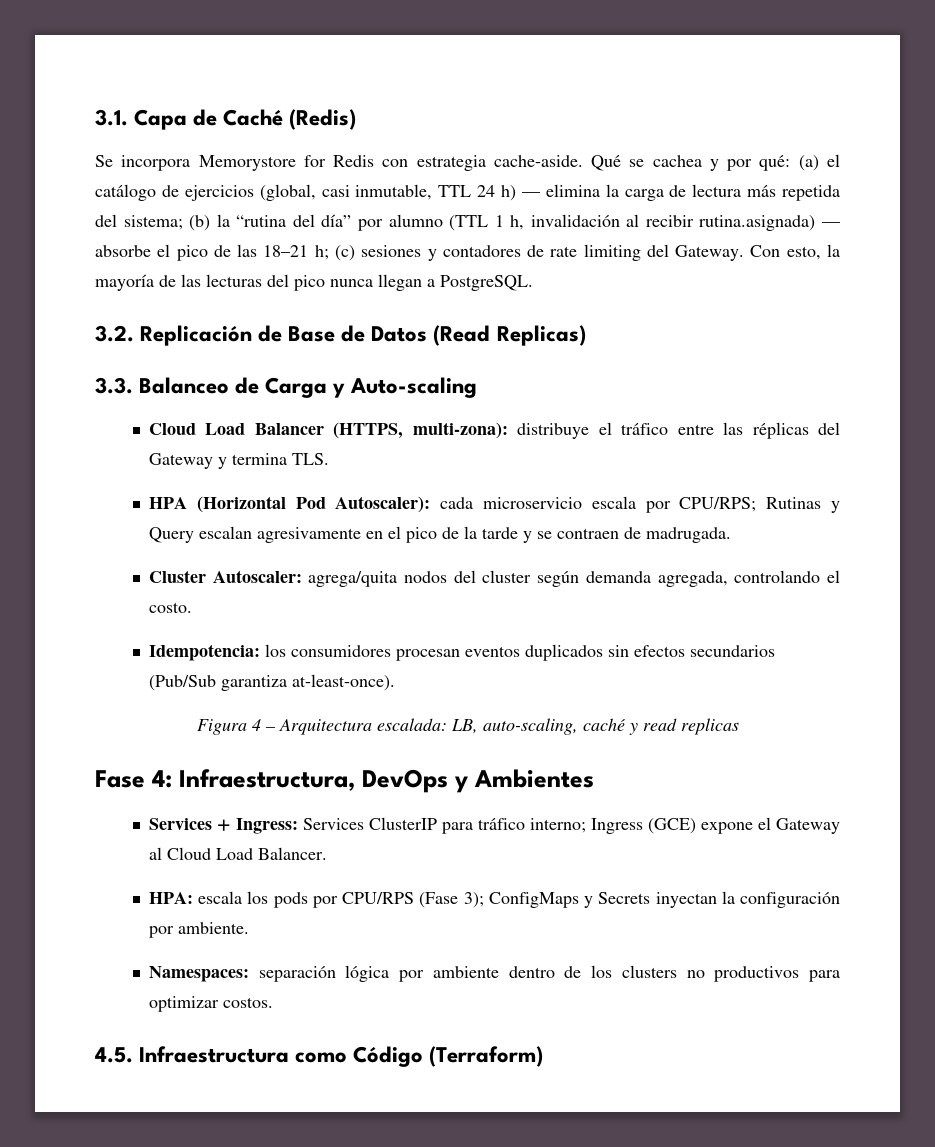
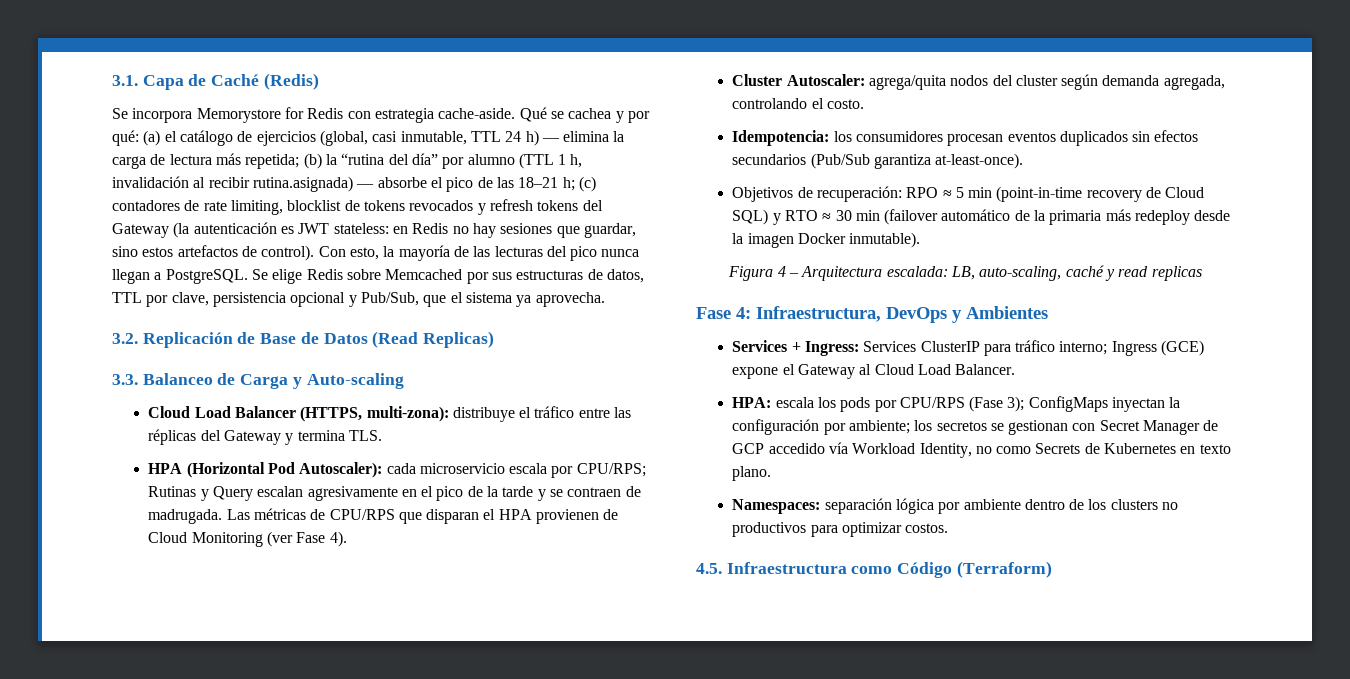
- Qué se cachea y por qué: (a) el catálogo de ejercicios (global, casi inmutable, TTL 24 h) — elimina la carga de lectura más repetida del sistema; (b) la “rutina del día” por alumno (TTL 1 h, invalidación al recibir rutina.asignada) — absorbe el pico de las 18–21 h; (c) sesiones y contadores de rate limiting del Gateway.
+ Qué se cachea y por qué: (a) el catálogo de ejercicios (global, casi inmutable, TTL 24 h) — elimina la carga de lectura más repetida; (b) la “rutina del día” por alumno (TTL 1 h, invalidación al recibir rutina.asignada) — absorbe el pico de las 18–21 h; (c) contadores de rate limiting, blocklist de tokens revocados y refresh tokens del Gateway (la autenticación es JWT stateless: en Redis no hay sesiones que guardar, sino estos artefactos de control).
+ Se elige Redis sobre Memcached por sus estructuras de datos, TTL por clave, persistencia opcional y Pub/Sub, que el sistema ya aprovecha.
+ Las métricas de CPU/RPS que disparan el HPA provienen de Cloud Monitoring (ver Fase 4).
+ Objetivos de recuperación: RPO ≈ 5 min (point-in-time recovery de Cloud SQL) y RTO ≈ 30 min (failover automático de la primaria más redeploy desde la imagen Docker inmutable).
- HPA: escala los pods por CPU/RPS (Fase 3); ConfigMaps y Secrets inyectan la configuración por ambiente.
+ HPA: escala los pods por CPU/RPS (Fase 3); ConfigMaps inyectan la configuración por ambiente; los secretos se gestionan con Secret Manager de GCP accedido vía Workload Identity, no como Secrets de Kubernetes en texto plano.

